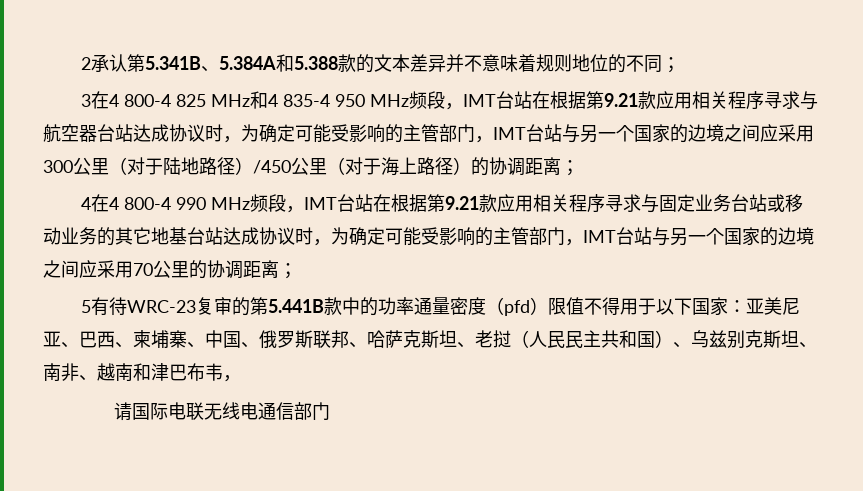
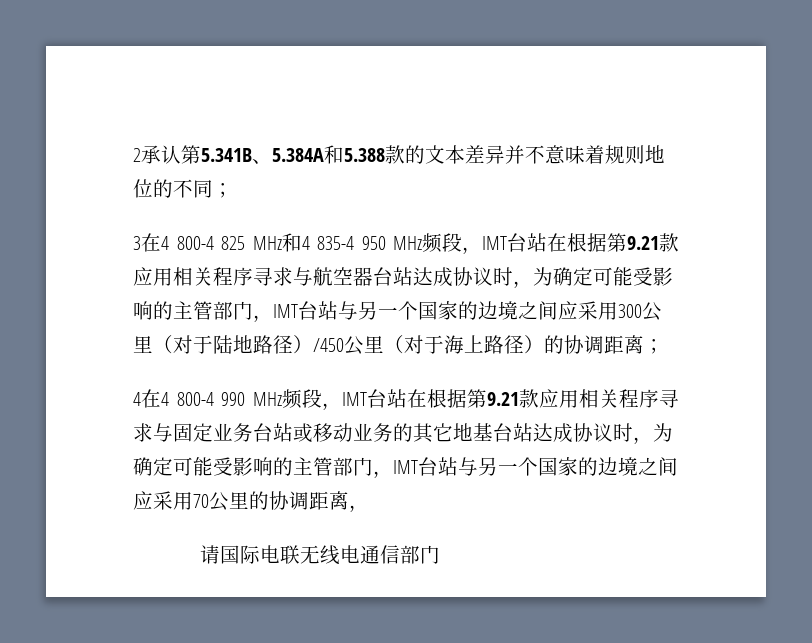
- 4在4 800-4 990 MHz频段，IMT台站在根据第9.21款应用相关程序寻求与固定业务台站或移动业务的其它地基台站达成协议时，为确定可能受影响的主管部门，IMT台站与另一个国家的边境之间应采用70公里的协调距离；
- 5有待WRC-23复审的第5.441B款中的功率通量密度（pfd）限值不得用于以下国家：亚美尼亚、巴西、柬埔寨、中国、俄罗斯联邦、哈萨克斯坦、老挝（人民民主共和国）、乌兹别克斯坦、南非、越南和津巴布韦，
+ 4在4 800-4 990 MHz频段，IMT台站在根据第9.21款应用相关程序寻求与固定业务台站或移动业务的其它地基台站达成协议时，为确定可能受影响的主管部门，IMT台站与另一个国家的边境之间应采用70公里的协调距离，

